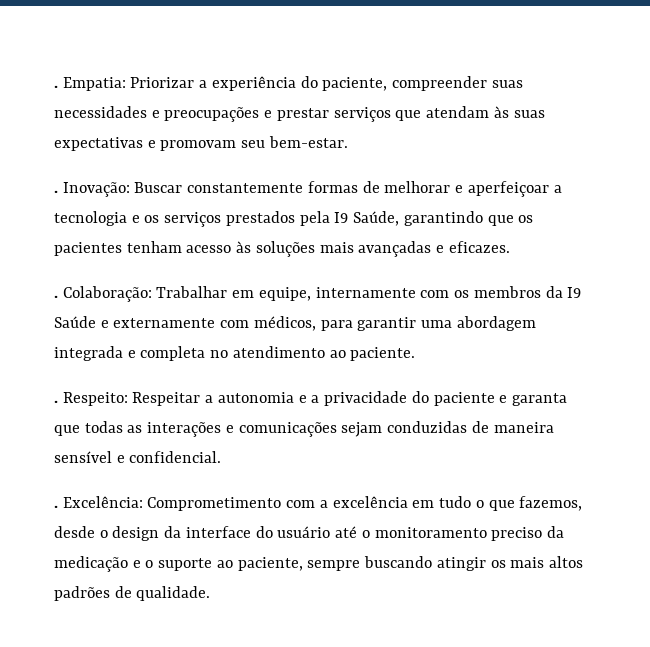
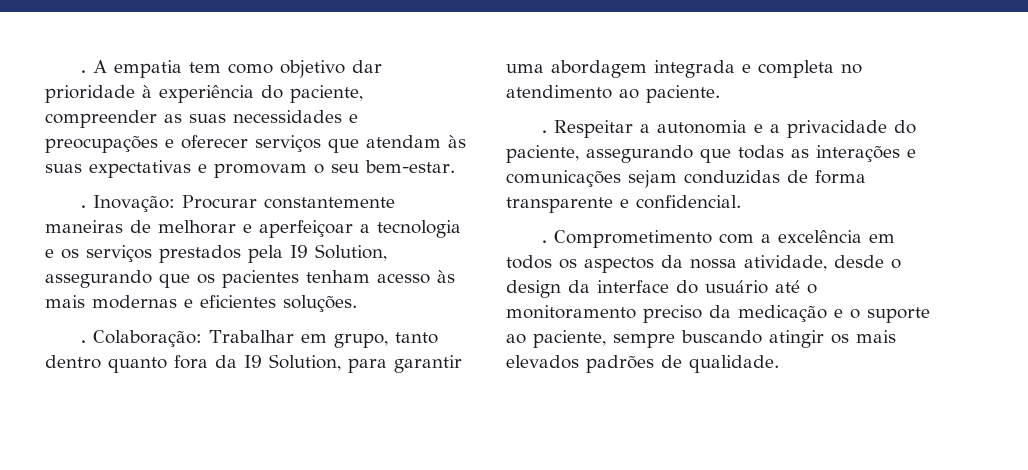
- . Empatia: Priorizar a experiência do paciente, compreender suas necessidades e preocupações e prestar serviços que atendam às suas expectativas e promovam seu bem-estar.
+ . A empatia tem como objetivo dar prioridade à experiência do paciente, compreender as suas necessidades e preocupações e oferecer serviços que atendam às suas expectativas e promovam o seu bem-estar.
- Inovação: Buscar constantemente formas de melhorar e aperfeiçoar a tecnologia e os serviços prestados pela I9 Saúde, garantindo que os pacientes tenham acesso às soluções mais avançadas e eficazes.
+ Inovação: Procurar constantemente maneiras de melhorar e aperfeiçoar a tecnologia e os serviços prestados pela I9 Solution, assegurando que os pacientes tenham acesso às mais modernas e eficientes soluções.
- Colaboração: Trabalhar em equipe, internamente com os membros da I9 Saúde e externamente com médicos, para garantir uma abordagem integrada e completa no atendimento ao paciente.
+ Colaboração: Trabalhar em grupo, tanto dentro quanto fora da I9 Solution, para garantir uma abordagem integrada e completa no atendimento ao paciente.
- Respeito: Respeitar a autonomia e a privacidade do paciente e garanta que todas as interações e comunicações sejam conduzidas de maneira sensível e confidencial.
+ Respeitar a autonomia e a privacidade do paciente, assegurando que todas as interações e comunicações sejam conduzidas de forma transparente e confidencial.
- Excelência: Comprometimento com a excelência em tudo o que fazemos, desde o design da interface do usuário até o monitoramento preciso da medicação e o suporte ao paciente, sempre buscando atingir os mais altos padrões de qualidade.
+ Comprometimento com a excelência em todos os aspectos da nossa atividade, desde o design da interface do usuário até o monitoramento preciso da medicação e o suporte ao paciente, sempre buscando atingir os mais elevados padrões de qualidade.

